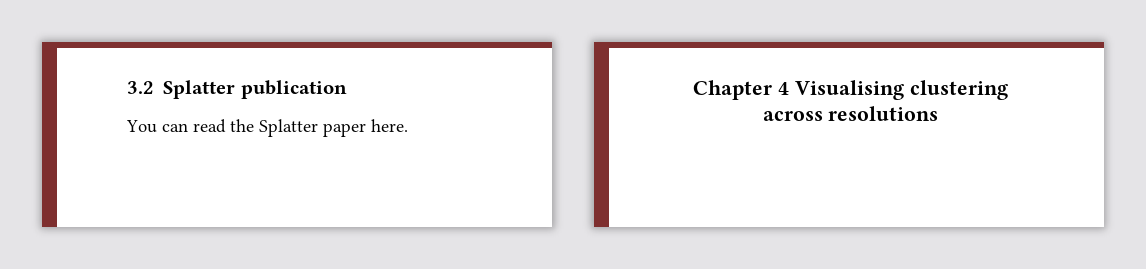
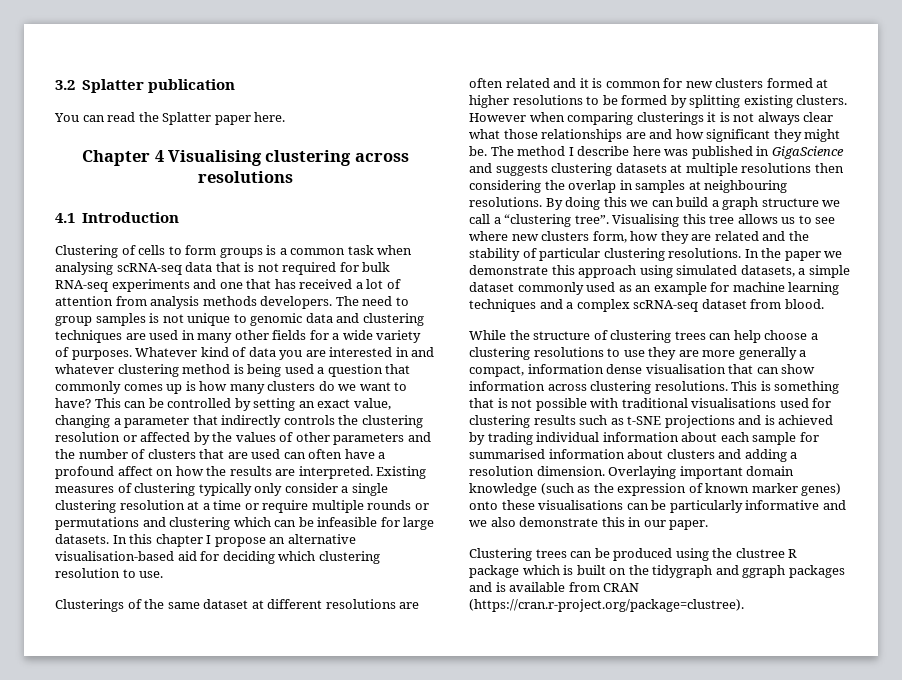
+ 4.1 Introduction
+ Clustering of cells to form groups is a common task when analysing scRNA-seq data that is not required for bulk RNA-seq experiments and one that has received a lot of attention from analysis methods developers. The need to group samples is not unique to genomic data and clustering techniques are used in many other fields for a wide variety of purposes. Whatever kind of data you are interested in and whatever clustering method is being used a question that commonly comes up is how many clusters do we want to have? This can be controlled by setting an exact value, changing a parameter that indirectly controls the clustering resolution or affected by the values of other parameters and the number of clusters that are used can often have a profound affect on how the results are interpreted. Existing measures of clustering typically only consider a single clustering resolution at a time or require multiple rounds or permutations and clustering which can be infeasible for large datasets. In this chapter I propose an alternative visualisation-based aid for deciding which clustering resolution to use.
+ Clusterings of the same dataset at different resolutions are often related and it is common for new clusters formed at higher resolutions to be formed by splitting existing clusters. However when comparing clusterings it is not always clear what those relationships are and how significant they might be. The method I describe here was published in GigaScience and suggests clustering datasets at multiple resolutions then considering the overlap in samples at neighbouring resolutions. By doing this we can build a graph structure we call a “clustering tree”. Visualising this tree allows us to see where new clusters form, how they are related and the stability of particular clustering resolutions. In the paper we demonstrate this approach using simulated datasets, a simple dataset commonly used as an example for machine learning techniques and a complex scRNA-seq dataset from blood.
+ While the structure of clustering trees can help choose a clustering resolutions to use they are more generally a compact, information dense visualisation that can show information across clustering resolutions. This is something that is not possible with traditional visualisations used for clustering results such as t-SNE projections and is achieved by trading individual information about each sample for summarised information about clusters and adding a resolution dimension. Overlaying important domain knowledge (such as the expression of known marker genes) onto these visualisations can be particularly informative and we also demonstrate this in our paper.
+ Clustering trees can be produced using the clustree R package which is built on the tidygraph and ggraph packages and is available from CRAN (https://cran.r-project.org/package=clustree).

